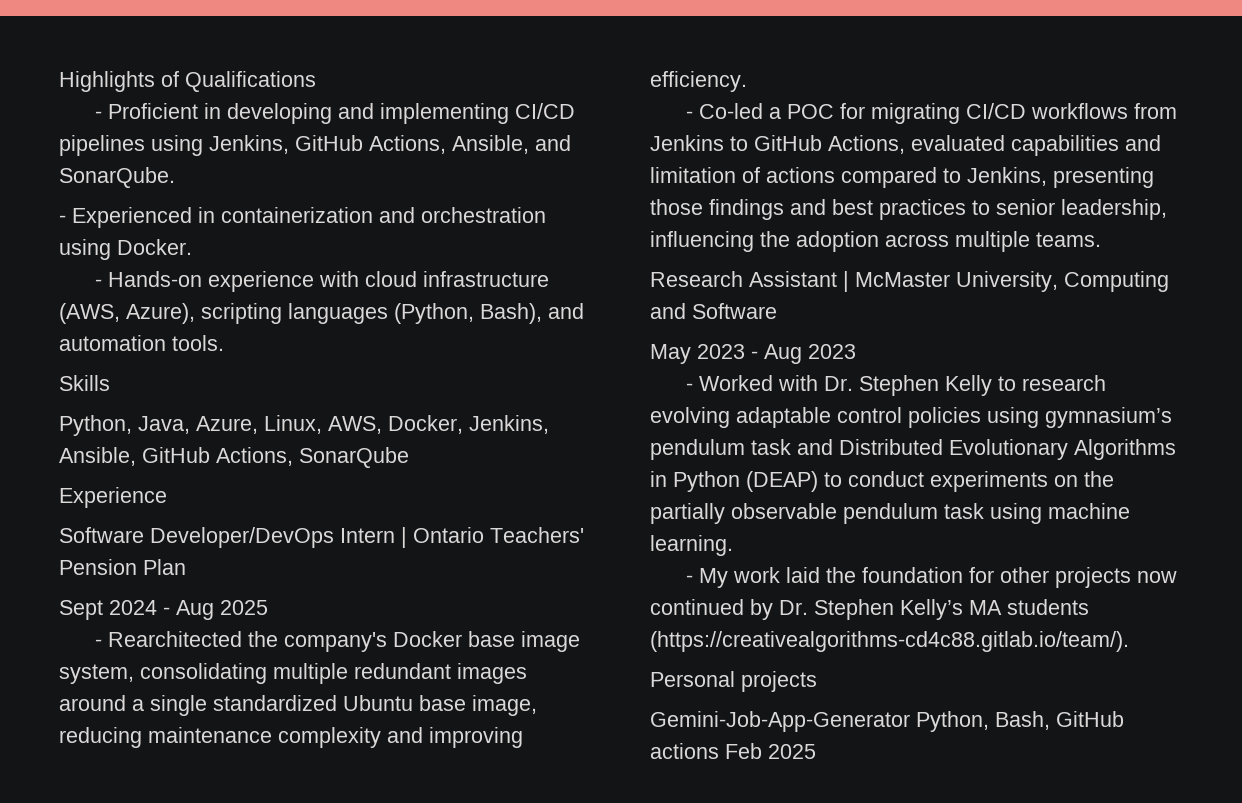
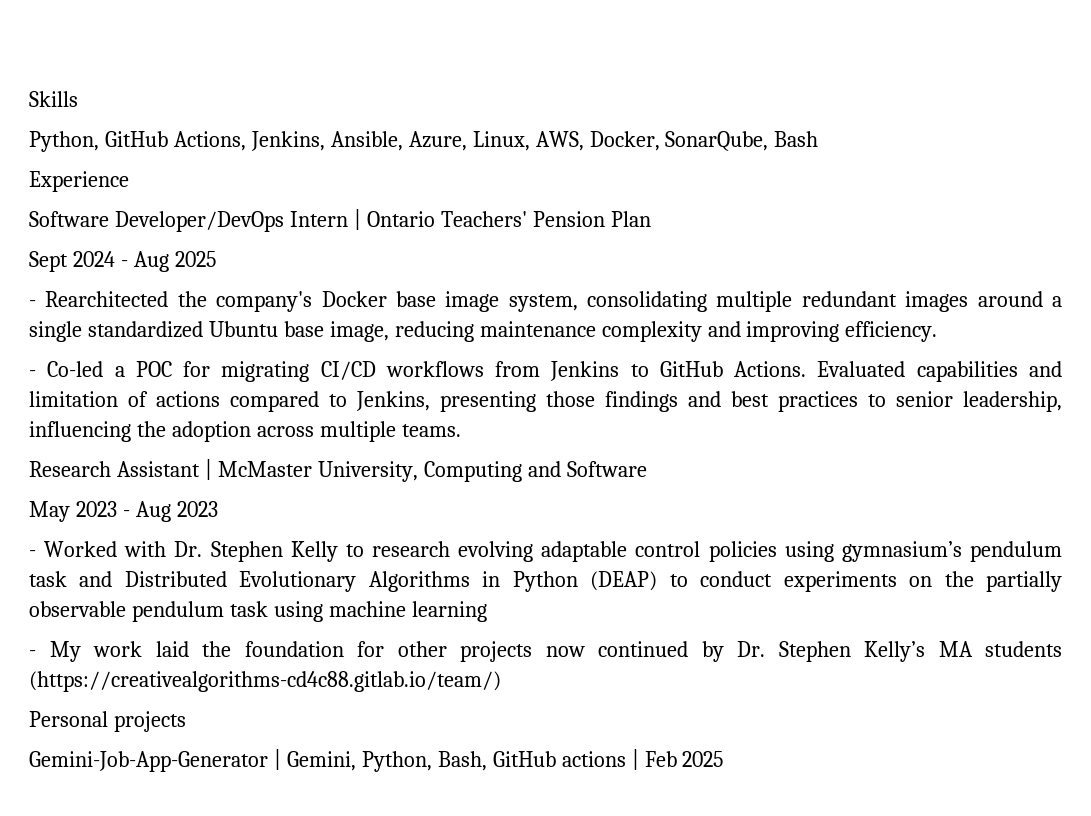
- Highlights of Qualifications
- - Proficient in developing and implementing CI/CD pipelines using Jenkins, GitHub Actions, Ansible, and SonarQube.
- - Experienced in containerization and orchestration using Docker.
- - Hands-on experience with cloud infrastructure (AWS, Azure), scripting languages (Python, Bash), and automation tools.
  Skills
- Python, Java, Azure, Linux, AWS, Docker, Jenkins, Ansible, GitHub Actions, SonarQube
+ Python, GitHub Actions, Jenkins, Ansible, Azure, Linux, AWS, Docker, SonarQube, Bash
- - Co-led a POC for migrating CI/CD workflows from Jenkins to GitHub Actions, evaluated capabilities and limitation of actions compared to Jenkins, presenting those findings and best practices to senior leadership, influencing the adoption across multiple teams.
+ - Co-led a POC for migrating CI/CD workflows from Jenkins to GitHub Actions. Evaluated capabilities and limitation of actions compared to Jenkins, presenting those findings and best practices to senior leadership, influencing the adoption across multiple teams.
- - Worked with Dr. Stephen Kelly to research evolving adaptable control policies using gymnasium’s pendulum task and Distributed Evolutionary Algorithms in Python (DEAP) to conduct experiments on the partially observable pendulum task using machine learning.
+ - Worked with Dr. Stephen Kelly to research evolving adaptable control policies using gymnasium’s pendulum task and Distributed Evolutionary Algorithms in Python (DEAP) to conduct experiments on the partially observable pendulum task using machine learning
- - My work laid the foundation for other projects now continued by Dr. Stephen Kelly’s MA students (https://creativealgorithms-cd4c88.gitlab.io/team/).
+ - My work laid the foundation for other projects now continued by Dr. Stephen Kelly’s MA students (https://creativealgorithms-cd4c88.gitlab.io/team/)
- Gemini-Job-App-Generator Python, Bash, GitHub actions Feb 2025
+ Gemini-Job-App-Generator | Gemini, Python, Bash, GitHub actions | Feb 2025

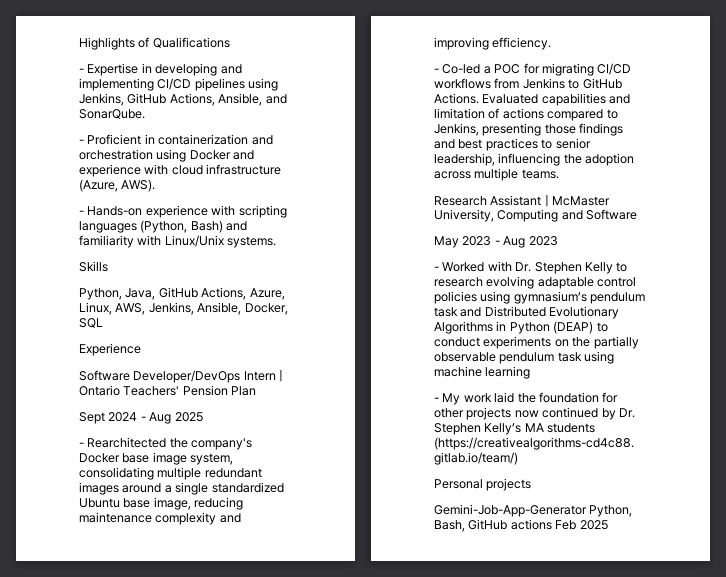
+ Highlights of Qualifications
+ - Expertise in developing and implementing CI/CD pipelines using Jenkins, GitHub Actions, Ansible, and SonarQube.
+ - Proficient in containerization and orchestration using Docker and experience with cloud infrastructure (Azure, AWS).
+ - Hands-on experience with scripting languages (Python, Bash) and familiarity with Linux/Unix systems.
- Python, GitHub Actions, Jenkins, Ansible, Azure, Linux, AWS, Docker, SonarQube, Bash
+ Python, Java, GitHub Actions, Azure, Linux, AWS, Jenkins, Ansible, Docker, SQL
- Gemini-Job-App-Generator | Gemini, Python, Bash, GitHub actions | Feb 2025
+ Gemini-Job-App-Generator Python, Bash, GitHub actions Feb 2025

